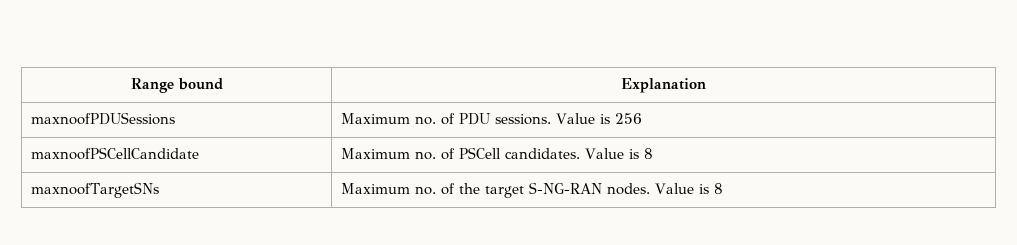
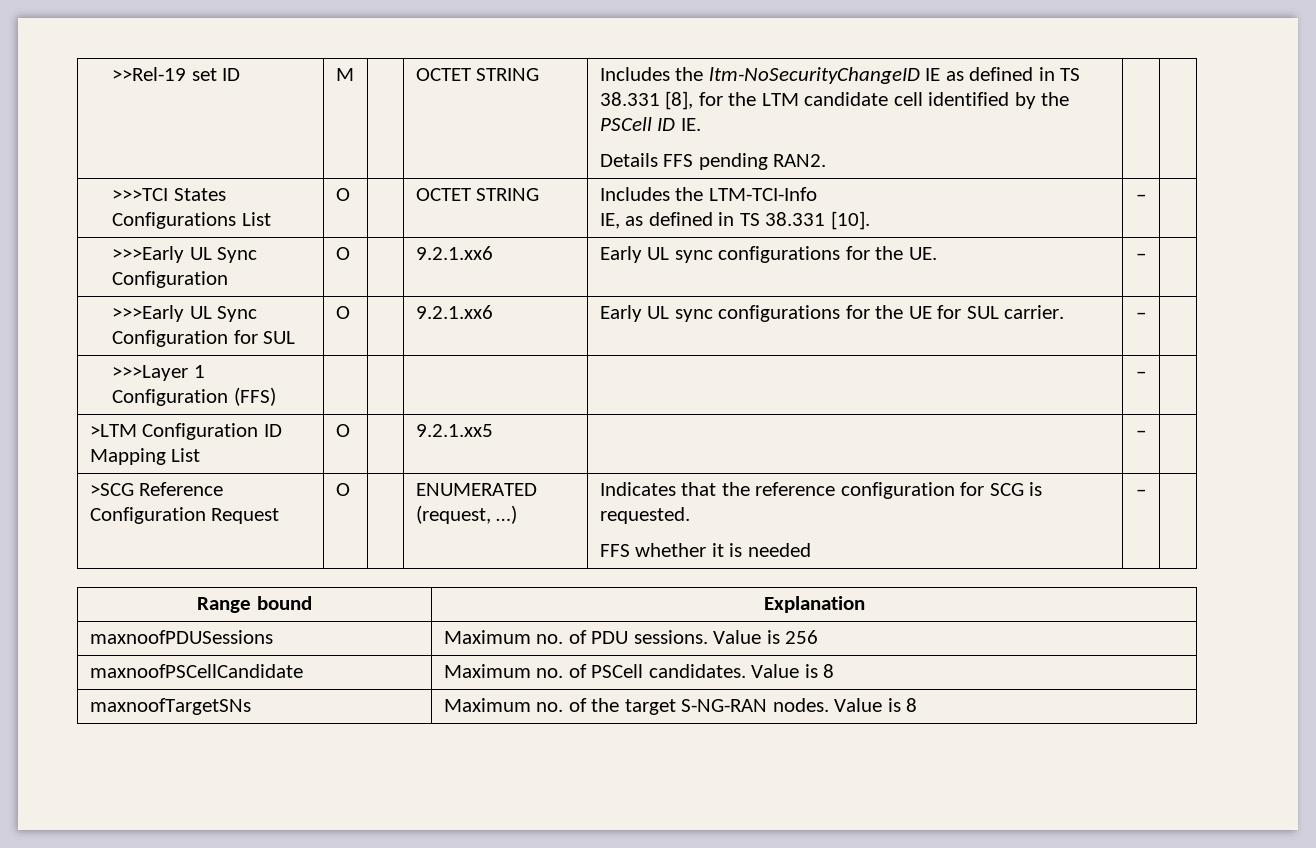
+ >>Rel-19 set ID | M | | OCTET STRING | Includes the ltm-NoSecurityChangeID IE as defined in TS 38.331 [8], for the LTM candidate cell identified by the PSCell ID IE.
+ Details FFS pending RAN2. | |
+ >>>TCI States Configurations List | O | | OCTET STRING | Includes the LTM-TCI-Info
+ IE, as defined in TS 38.331 [10]. | – |
+ >>>Early UL Sync Configuration | O | | 9.2.1.xx6 | Early UL sync configurations for the UE. | – |
+ >>>Early UL Sync Configuration for SUL | O | | 9.2.1.xx6 | Early UL sync configurations for the UE for SUL carrier. | – |
+ >>>Layer 1 Configuration (FFS) | | | | | – |
+ >LTM Configuration ID Mapping List | O | | 9.2.1.xx5 | | – |
+ >SCG Reference Configuration Request | O | | ENUMERATED (request, …) | Indicates that the reference configuration for SCG is requested.
+ FFS whether it is needed | – |

